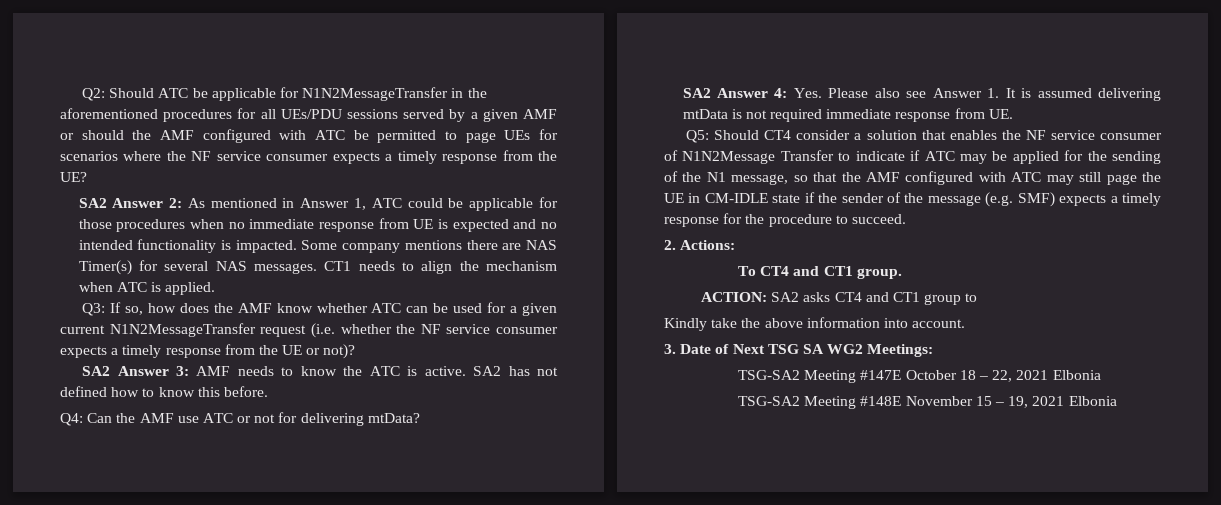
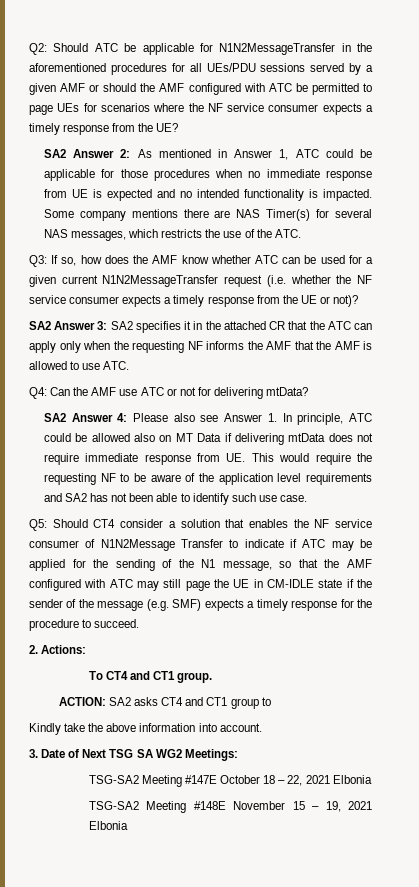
- Some company mentions there are NAS Timer(s) for several NAS messages. CT1 needs to align the mechanism when ATC is applied.
+ Some company mentions there are NAS Timer(s) for several NAS messages, which restricts the use of the ATC.
- SA2 Answer 3: AMF needs to know the ATC is active. SA2 has not defined how to know this before.
+ SA2 Answer 3: SA2 specifies it in the attached CR that the ATC can apply only when the requesting NF informs the AMF that the AMF is allowed to use ATC.
- SA2 Answer 4: Yes. Please also see Answer 1. It is assumed delivering mtData is not required immediate response from UE.
+ SA2 Answer 4: Please also see Answer 1. In principle, ATC could be allowed also on MT Data if delivering mtData does not require immediate response from UE. This would require the requesting NF to be aware of the application level requirements and SA2 has not been able to identify such use case.

